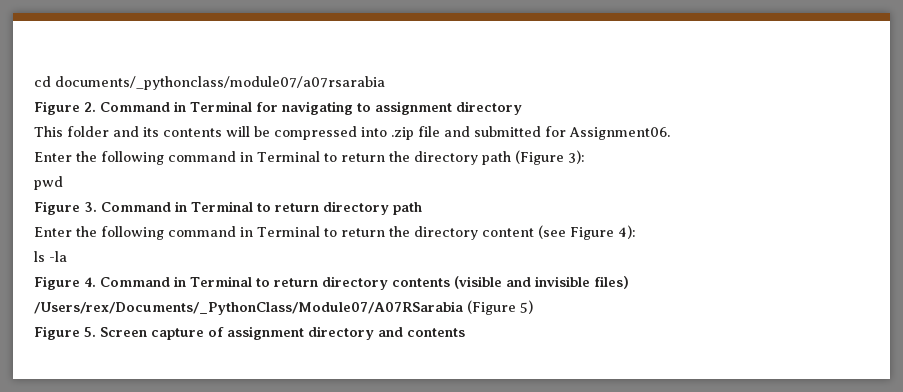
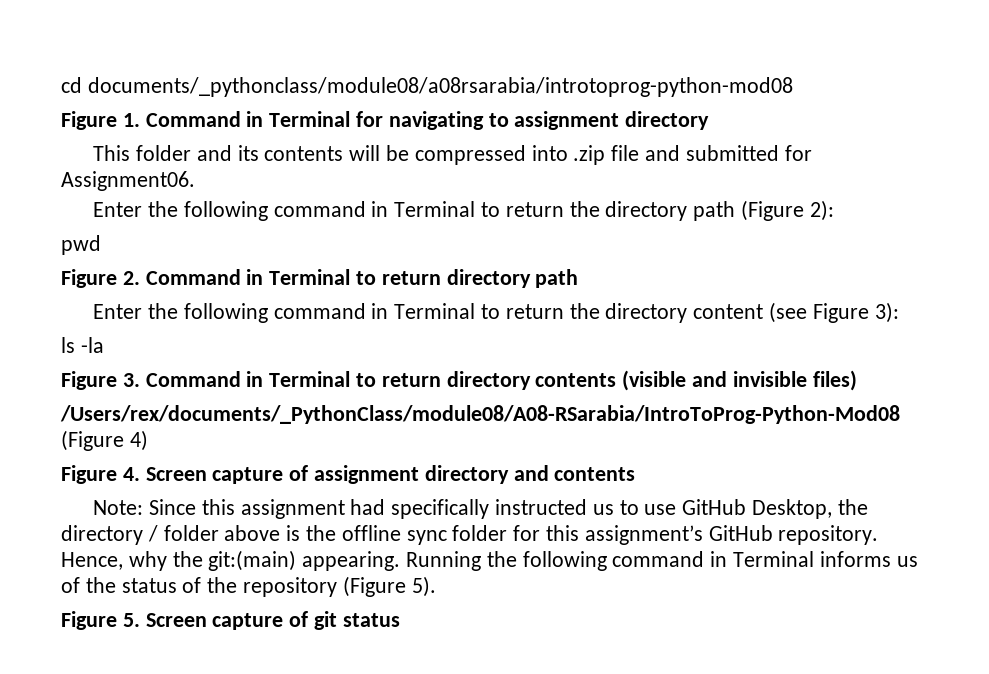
- cd documents/_pythonclass/module07/a07rsarabia
- Figure 2. Command in Terminal for navigating to assignment directory
+ cd documents/_pythonclass/module08/a08rsarabia/introtoprog-python-mod08
+ Figure 1. Command in Terminal for navigating to assignment directory
- Enter the following command in Terminal to return the directory path (Figure 3):
+ Enter the following command in Terminal to return the directory path (Figure 2):
- Figure 3. Command in Terminal to return directory path
+ Figure 2. Command in Terminal to return directory path
- Enter the following command in Terminal to return the directory content (see Figure 4):
+ Enter the following command in Terminal to return the directory content (see Figure 3):
- Figure 4. Command in Terminal to return directory contents (visible and invisible files)
+ Figure 3. Command in Terminal to return directory contents (visible and invisible files)
- /Users/rex/Documents/_PythonClass/Module07/A07RSarabia (Figure 5)
- Figure 5. Screen capture of assignment directory and contents
+ /Users/rex/documents/_PythonClass/module08/A08-RSarabia/IntroToProg-Python-Mod08 (Figure 4)
+ Figure 4. Screen capture of assignment directory and contents
+ Note: Since this assignment had specifically instructed us to use GitHub Desktop, the directory / folder above is the offline sync folder for this assignment’s GitHub repository. Hence, why the git:(main) appearing. Running the following command in Terminal informs us of the status of the repository (Figure 5).
+ Figure 5. Screen capture of git status

